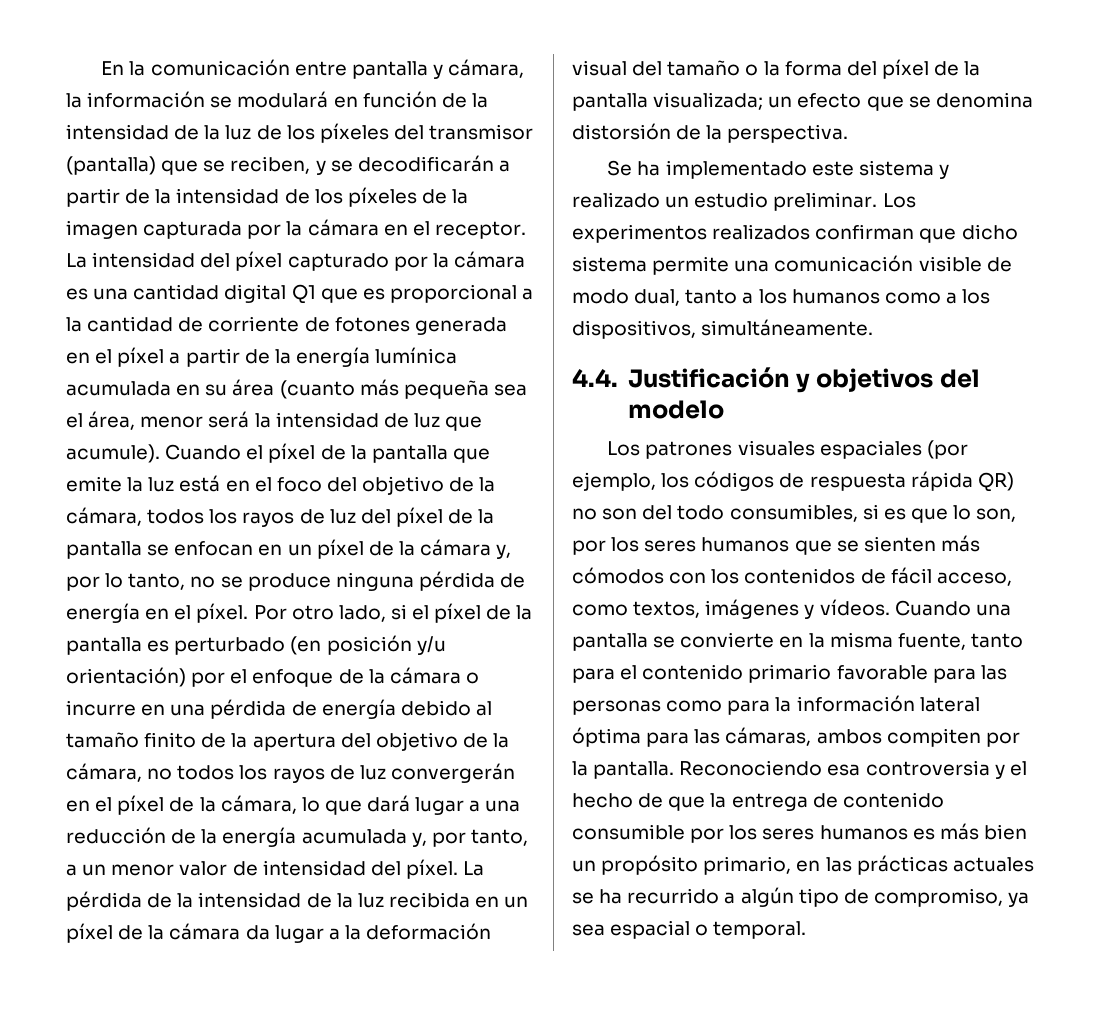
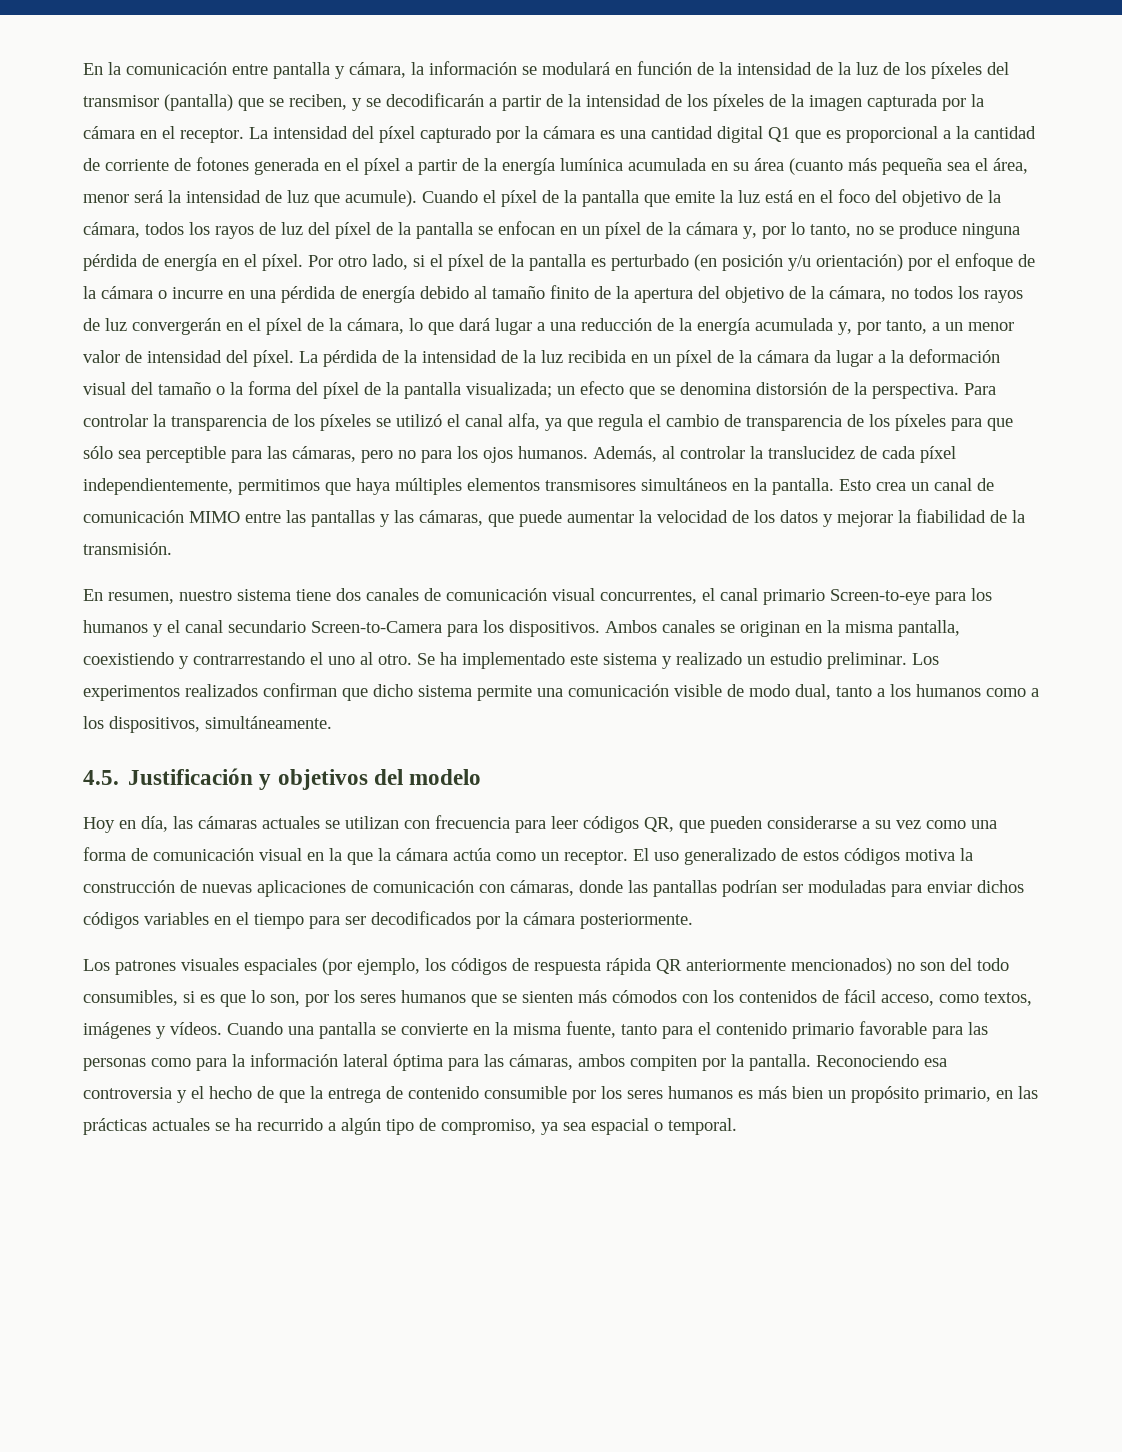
- La pérdida de la intensidad de la luz recibida en un píxel de la cámara da lugar a la deformación visual del tamaño o la forma del píxel de la pantalla visualizada; un efecto que se denomina distorsión de la perspectiva.
- Se ha implementado este sistema y realizado un estudio preliminar.
+ La pérdida de la intensidad de la luz recibida en un píxel de la cámara da lugar a la deformación visual del tamaño o la forma del píxel de la pantalla visualizada; un efecto que se denomina distorsión de la perspectiva. Para controlar la transparencia de los píxeles se utilizó el canal alfa, ya que regula el cambio de transparencia de los píxeles para que sólo sea perceptible para las cámaras, pero no para los ojos humanos. Además, al controlar la translucidez de cada píxel independientemente, permitimos que haya múltiples elementos transmisores simultáneos en la pantalla. Esto crea un canal de comunicación MIMO entre las pantallas y las cámaras, que puede aumentar la velocidad de los datos y mejorar la fiabilidad de la transmisión.
+ En resumen, nuestro sistema tiene dos canales de comunicación visual concurrentes, el canal primario Screen-to-eye para los humanos y el canal secundario Screen-to-Camera para los dispositivos. Ambos canales se originan en la misma pantalla, coexistiendo y contrarrestando el uno al otro. Se ha implementado este sistema y realizado un estudio preliminar.
- 4.4. Justificación y objetivos del modelo
+ 4.5. Justificación y objetivos del modelo
+ Hoy en día, las cámaras actuales se utilizan con frecuencia para leer códigos QR, que pueden considerarse a su vez como una forma de comunicación visual en la que la cámara actúa como un receptor. El uso generalizado de estos códigos motiva la construcción de nuevas aplicaciones de comunicación con cámaras, donde las pantallas podrían ser moduladas para enviar dichos códigos variables en el tiempo para ser decodificados por la cámara posteriormente.
- Los patrones visuales espaciales (por ejemplo, los códigos de respuesta rápida QR) no son del todo consumibles, si es que lo son, por los seres humanos que se sienten más cómodos con los contenidos de fácil acceso, como textos, imágenes y vídeos.
+ Los patrones visuales espaciales (por ejemplo, los códigos de respuesta rápida QR anteriormente mencionados) no son del todo consumibles, si es que lo son, por los seres humanos que se sienten más cómodos con los contenidos de fácil acceso, como textos, imágenes y vídeos.

